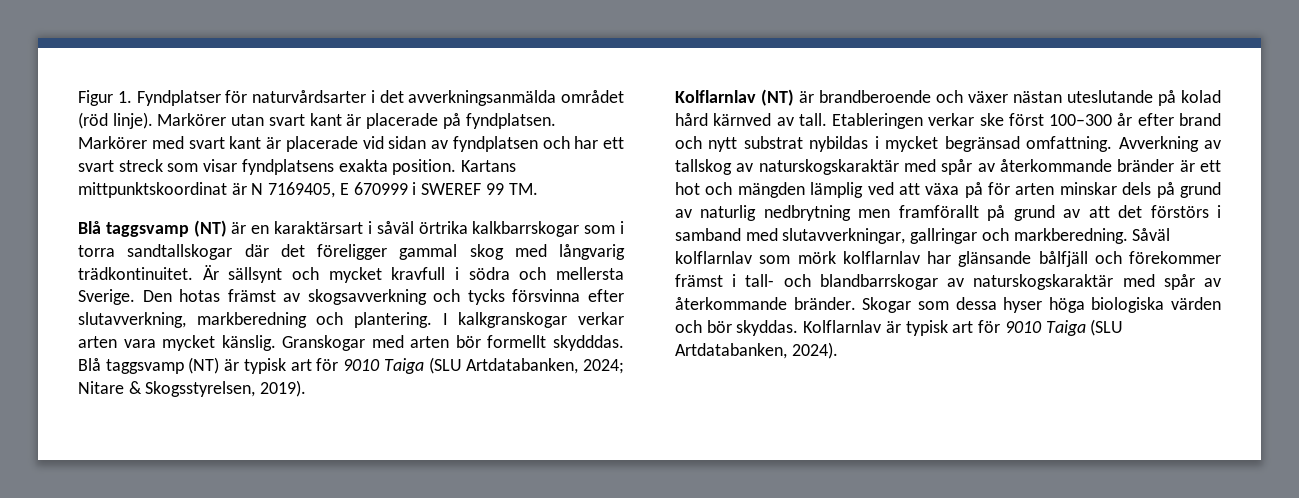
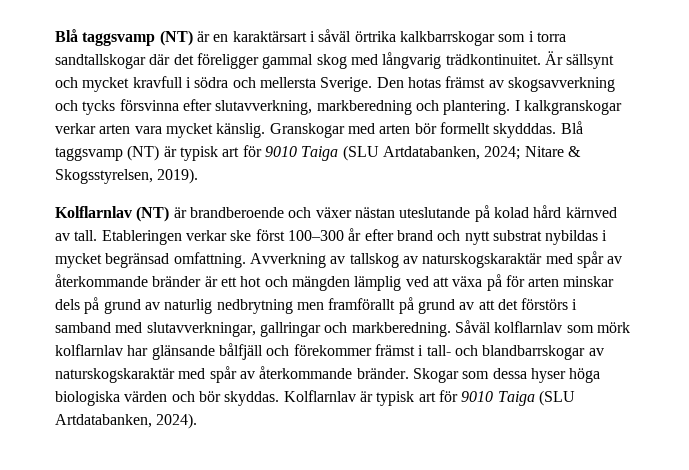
- Figur 1. Fyndplatser för naturvårdsarter i det avverkningsanmälda området (röd linje). Markörer utan svart kant är placerade på fyndplatsen. Markörer med svart kant är placerade vid sidan av fyndplatsen och har ett svart streck som visar fyndplatsens exakta position. Kartans mittpunktskoordinat är N 7169405, E 670999 i SWEREF 99 TM.

